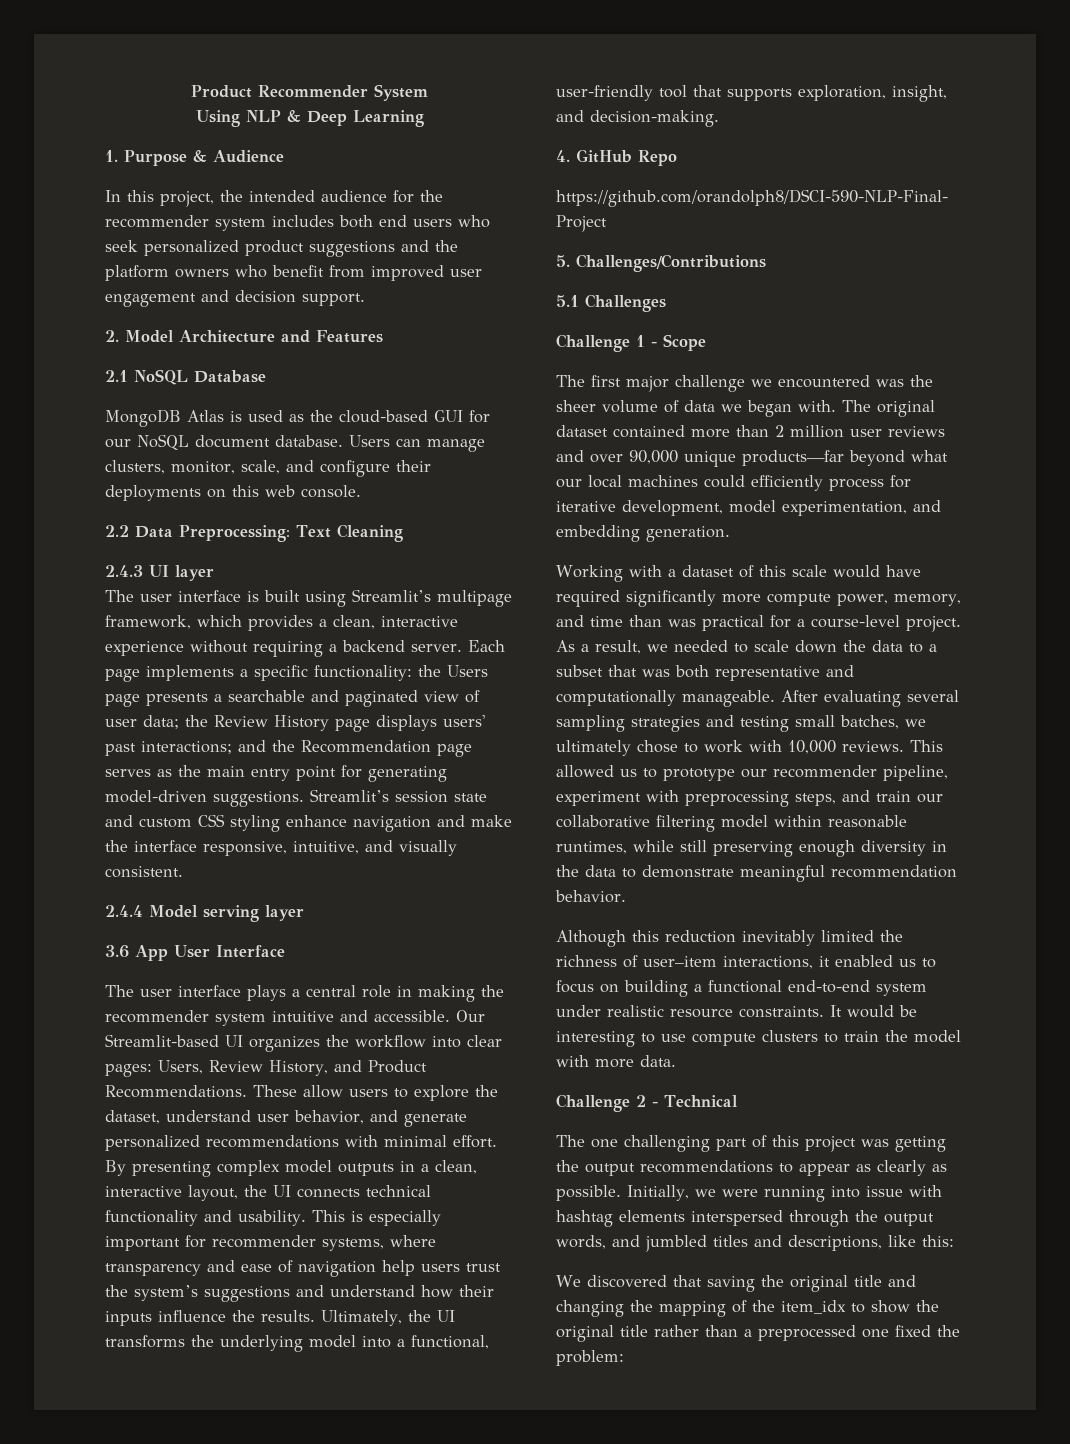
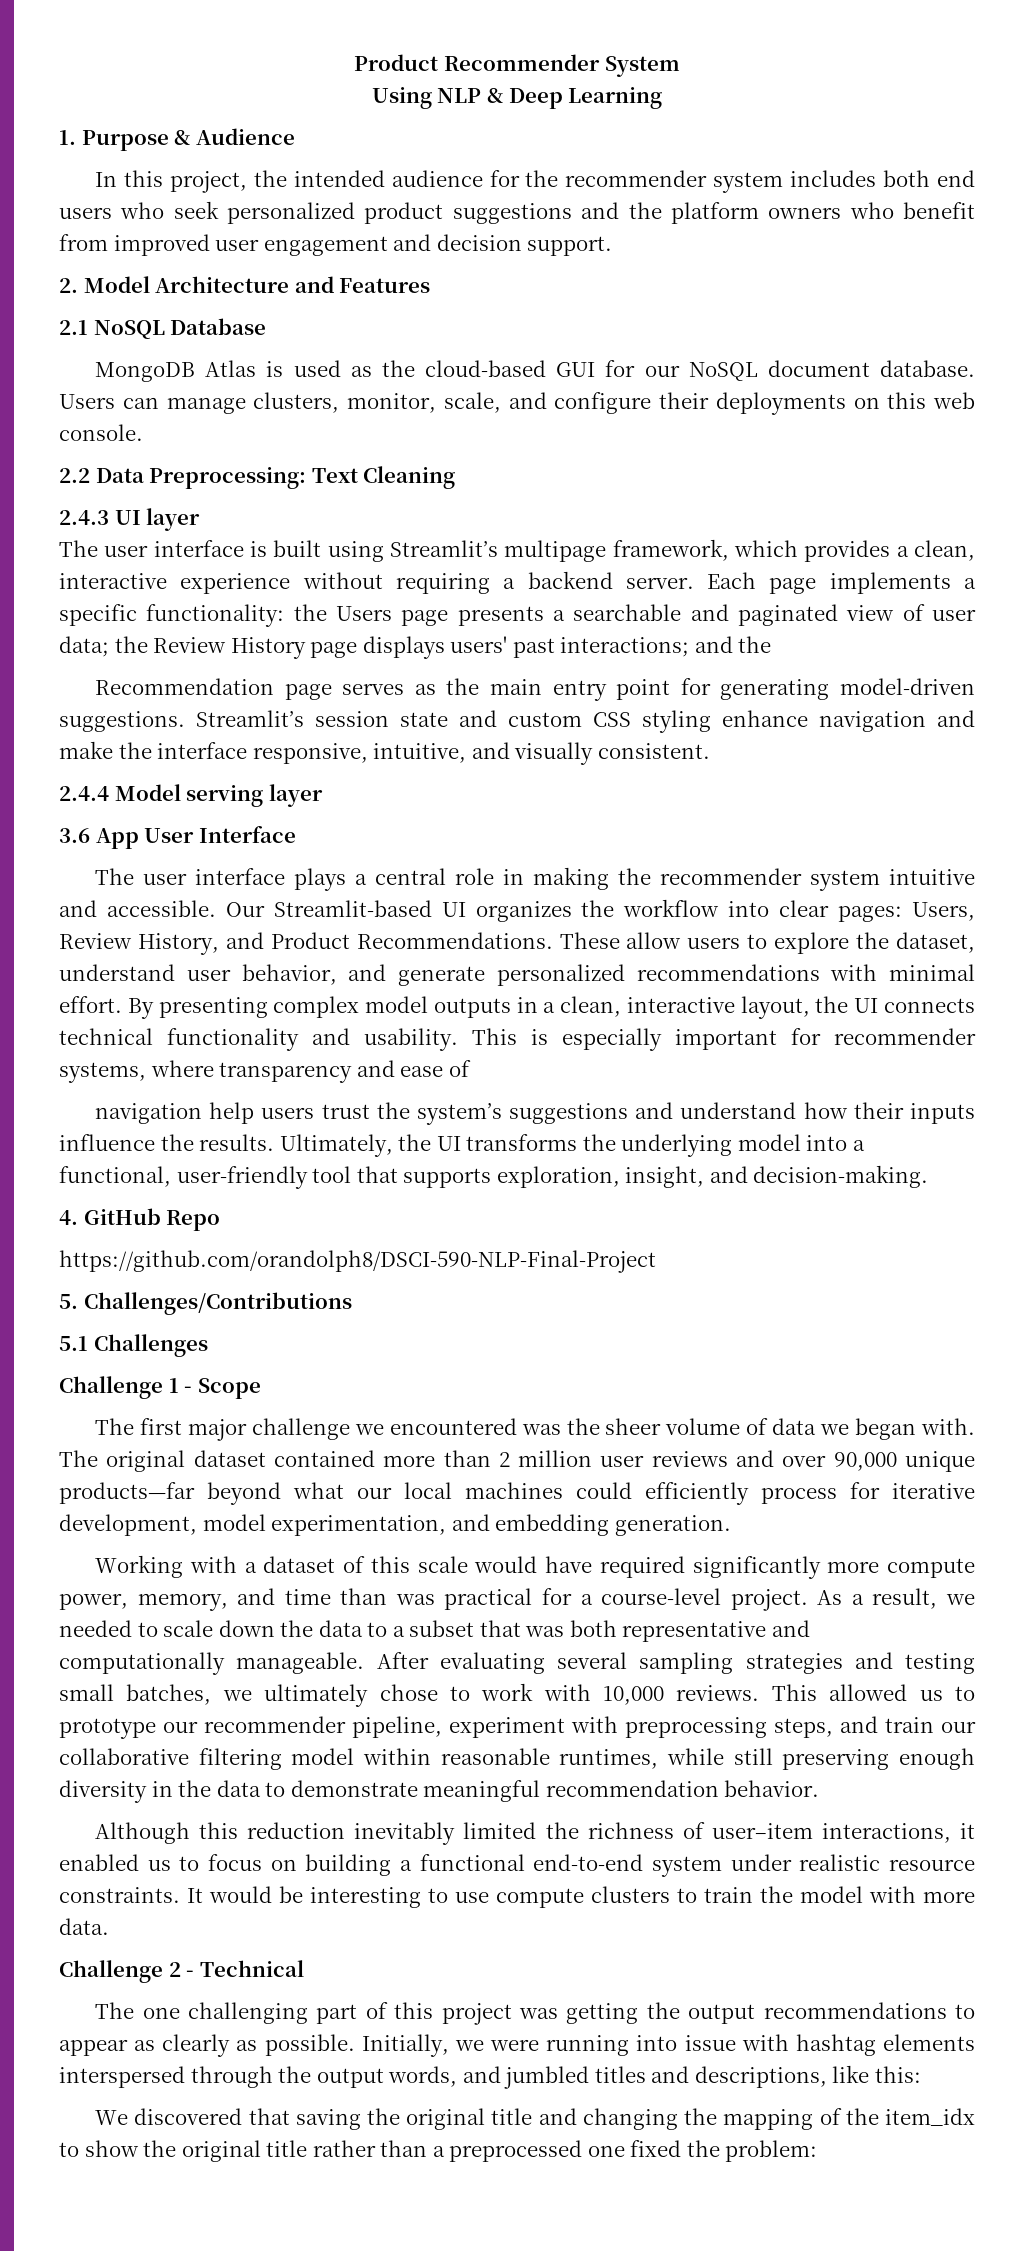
- Each page implements a specific functionality: the Users page presents a searchable and paginated view of user data; the Review History page displays users' past interactions; and the Recommendation page serves as the main entry point for generating model-driven suggestions.
+ Each page implements a specific functionality: the Users page presents a searchable and paginated view of user data; the Review History page displays users' past interactions; and the
+ Recommendation page serves as the main entry point for generating model-driven suggestions.
- This is especially important for recommender systems, where transparency and ease of navigation help users trust the system’s suggestions and understand how their inputs influence the results.
+ This is especially important for recommender systems, where transparency and ease of
+ navigation help users trust the system’s suggestions and understand how their inputs influence the results.

